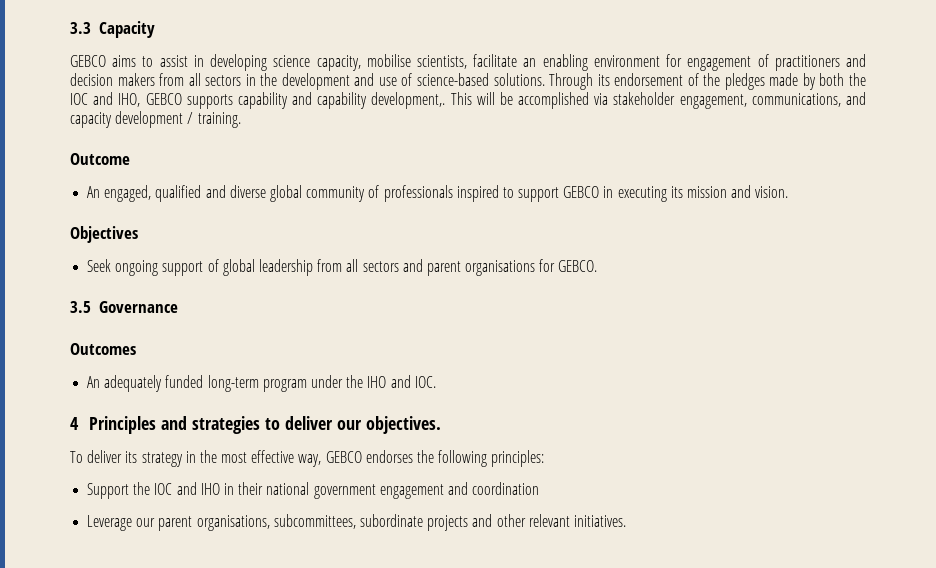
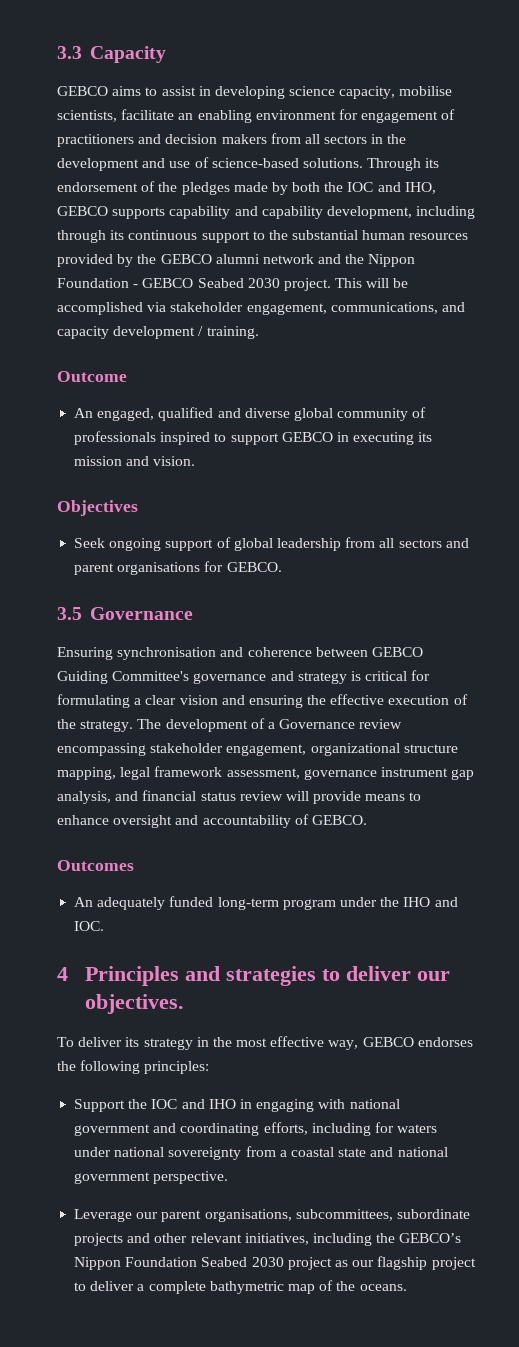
- Through its endorsement of the pledges made by both the IOC and IHO, GEBCO supports capability and capability development,.
+ Through its endorsement of the pledges made by both the IOC and IHO, GEBCO supports capability and capability development, including through its continuous support to the substantial human resources provided by the GEBCO alumni network and the Nippon Foundation - GEBCO Seabed 2030 project.
+ Ensuring synchronisation and coherence between GEBCO Guiding Committee's governance and strategy is critical for formulating a clear vision and ensuring the effective execution of the strategy. The development of a Governance review encompassing stakeholder engagement, organizational structure mapping, legal framework assessment, governance instrument gap analysis, and financial status review will provide means to enhance oversight and accountability of GEBCO.
- Support the IOC and IHO in their national government engagement and coordination
+ Support the IOC and IHO in engaging with national government and coordinating efforts, including for waters under national sovereignty from a coastal state and national government perspective.
- Leverage our parent organisations, subcommittees, subordinate projects and other relevant initiatives.
+ Leverage our parent organisations, subcommittees, subordinate projects and other relevant initiatives, including the GEBCO’s Nippon Foundation Seabed 2030 project as our flagship project to deliver a complete bathymetric map of the oceans.

